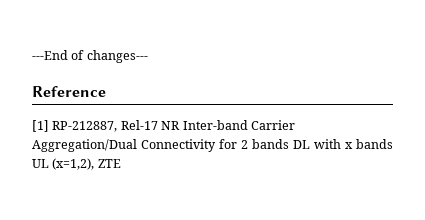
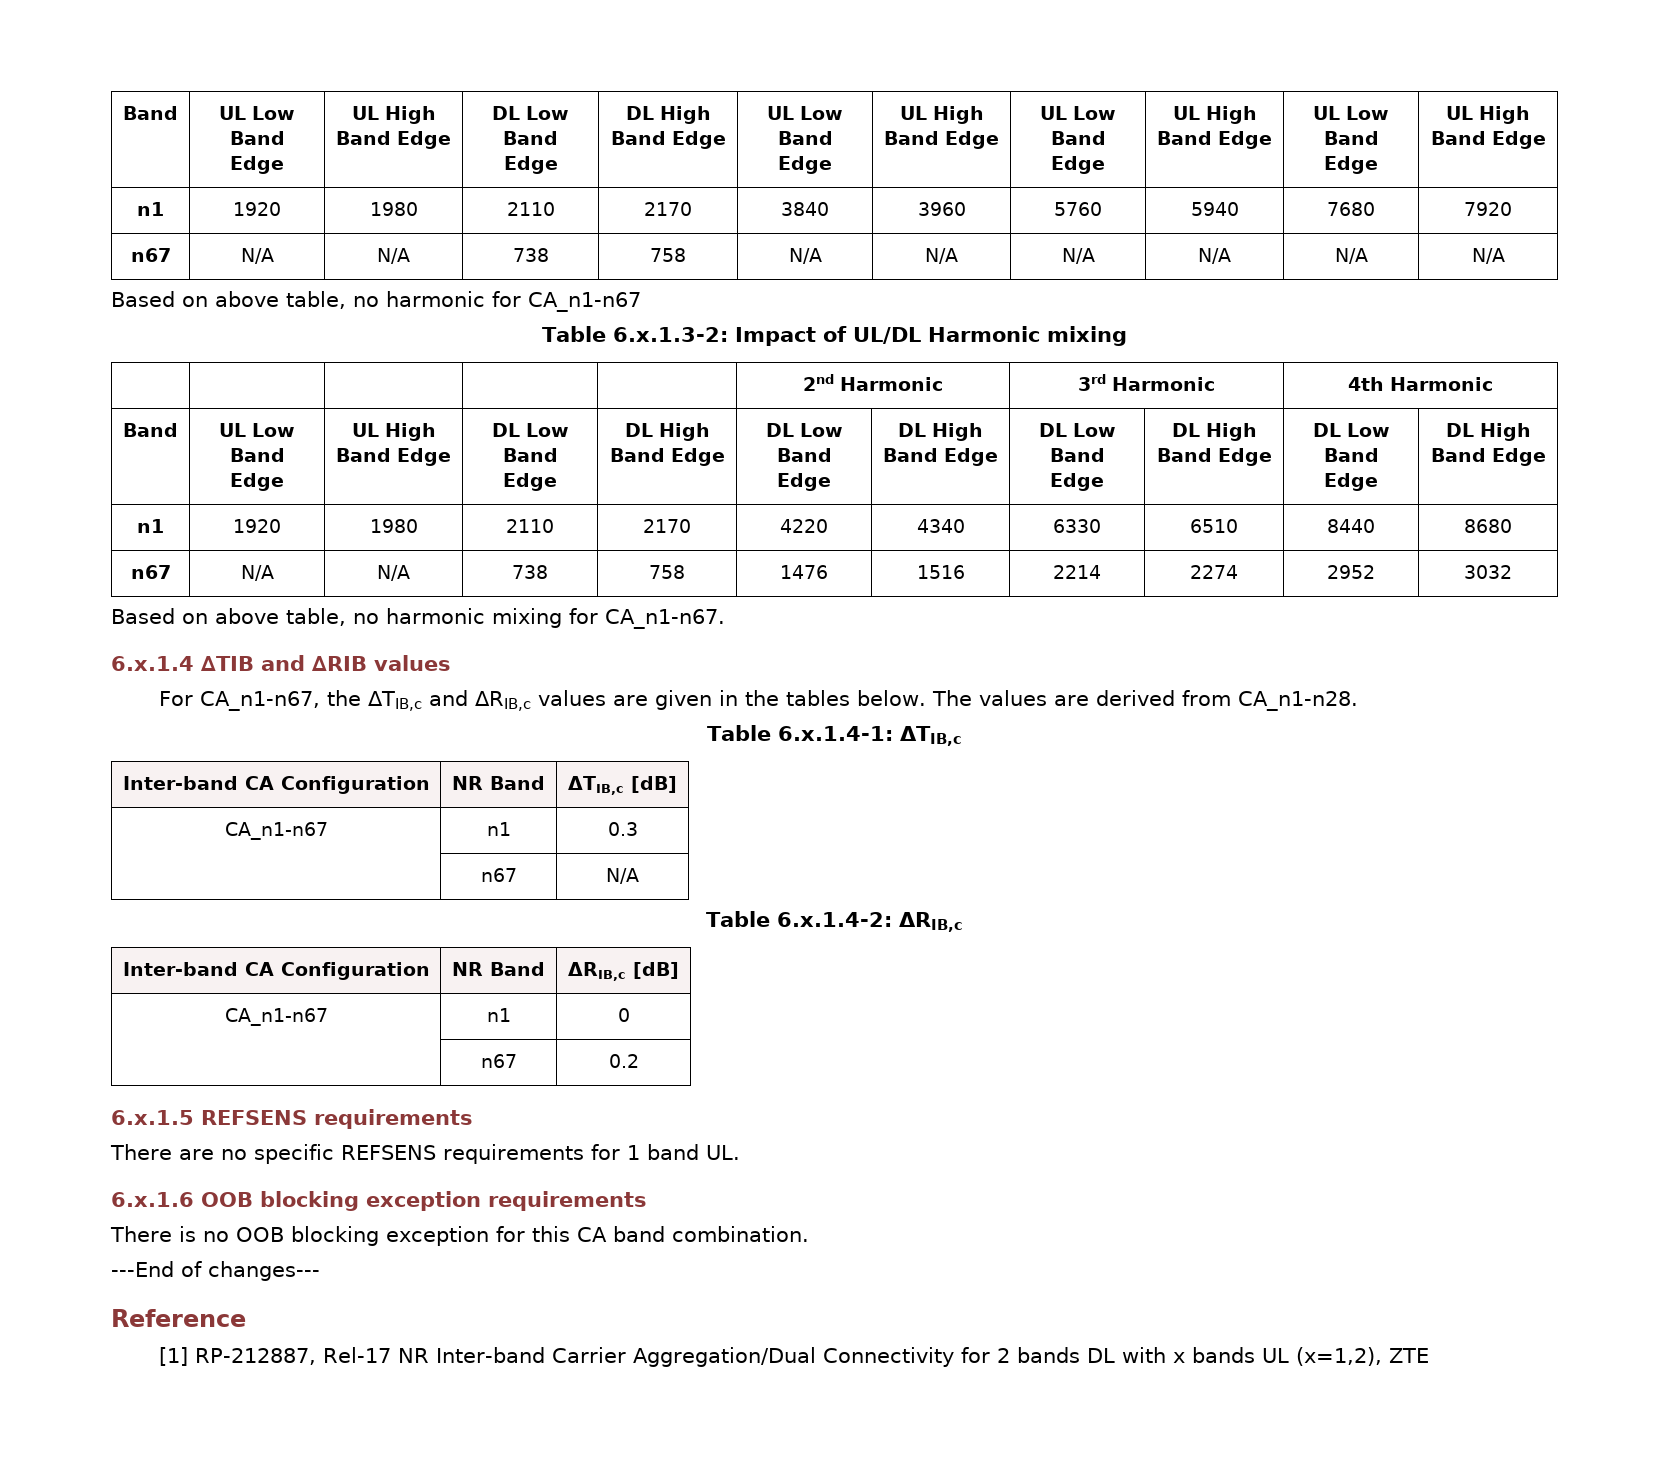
+ Band | UL Low Band Edge | UL High Band Edge | DL Low Band Edge | DL High Band Edge | UL Low Band Edge | UL High Band Edge | UL Low Band Edge | UL High Band Edge | UL Low Band Edge | UL High Band Edge
+ n1 | 1920 | 1980 | 2110 | 2170 | 3840 | 3960 | 5760 | 5940 | 7680 | 7920
+ n67 | N/A | N/A | 738 | 758 | N/A | N/A | N/A | N/A | N/A | N/A
+ Based on above table, no harmonic for CA_n1-n67
+ Table 6.x.1.3-2: Impact of UL/DL Harmonic mixing
+ | | | | | 2nd Harmonic | 3rd Harmonic | 4th Harmonic
+ Band | UL Low Band Edge | UL High Band Edge | DL Low Band Edge | DL High Band Edge | DL Low Band Edge | DL High Band Edge | DL Low Band Edge | DL High Band Edge | DL Low Band Edge | DL High Band Edge
+ n1 | 1920 | 1980 | 2110 | 2170 | 4220 | 4340 | 6330 | 6510 | 8440 | 8680
+ n67 | N/A | N/A | 738 | 758 | 1476 | 1516 | 2214 | 2274 | 2952 | 3032
+ Based on above table, no harmonic mixing for CA_n1-n67.
+ 6.x.1.4 ∆TIB and ∆RIB values
+ For CA_n1-n67, the ΔTIB,c and ΔRIB,c values are given in the tables below. The values are derived from CA_n1-n28.
+ Table 6.x.1.4-1: ΔTIB,c
+ Inter-band CA Configuration | NR Band | ΔTIB,c [dB]
+ CA_n1-n67 | n1 | 0.3
+ | n67 | N/A
+ Table 6.x.1.4-2: ΔRIB,c
+ Inter-band CA Configuration | NR Band | ΔRIB,c [dB]
+ CA_n1-n67 | n1 | 0
+ | n67 | 0.2
+ 6.x.1.5 REFSENS requirements
+ There are no specific REFSENS requirements for 1 band UL.
+ 6.x.1.6 OOB blocking exception requirements
+ There is no OOB blocking exception for this CA band combination.

